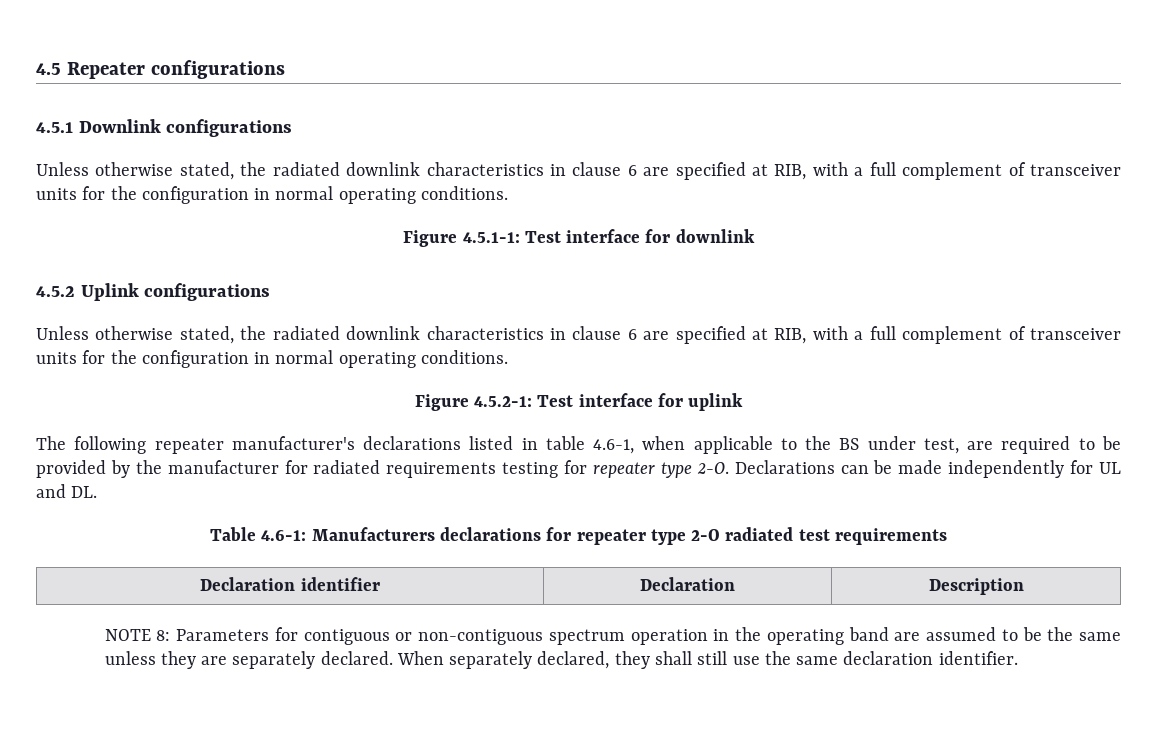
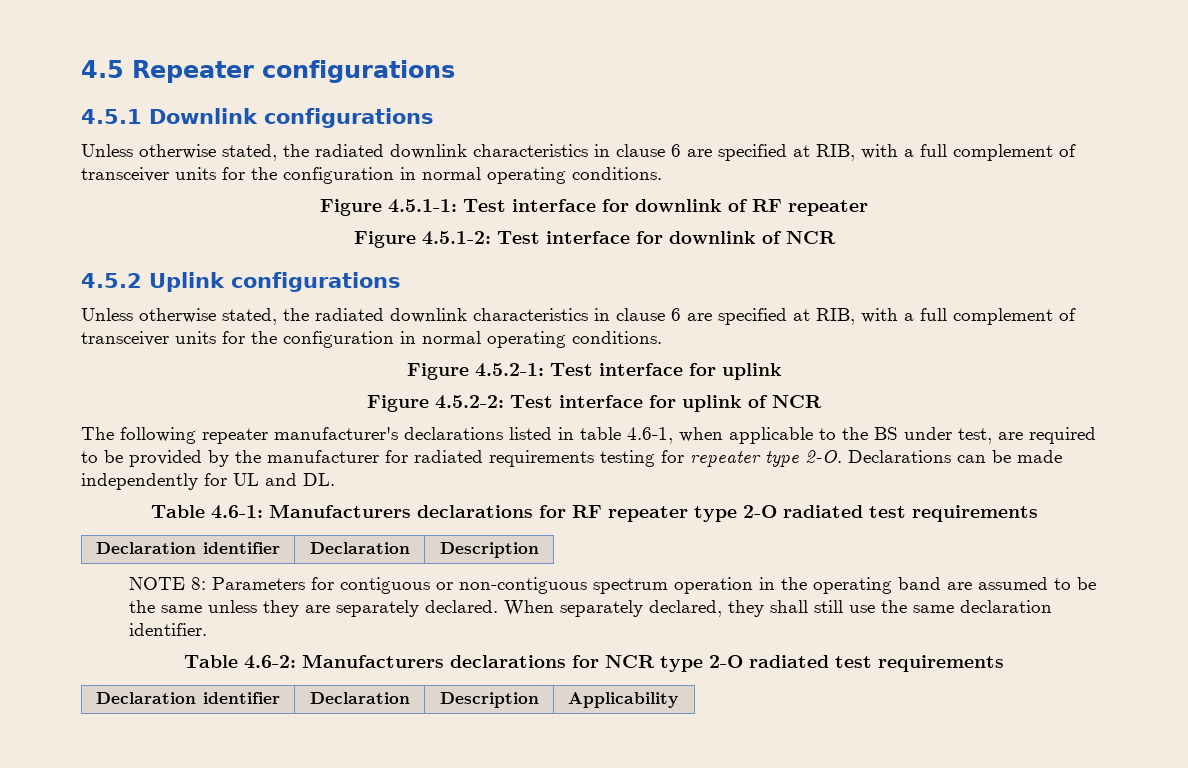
- Figure 4.5.1-1: Test interface for downlink
+ Figure 4.5.1-1: Test interface for downlink of RF repeater
+ Figure 4.5.1-2: Test interface for downlink of NCR
+ Figure 4.5.2-2: Test interface for uplink of NCR
- Table 4.6-1: Manufacturers declarations for repeater type 2-O radiated test requirements
+ Table 4.6-1: Manufacturers declarations for RF repeater type 2-O radiated test requirements
+ Table 4.6-2: Manufacturers declarations for NCR type 2-O radiated test requirements
+ Declaration identifier | Declaration | Description | Applicability

